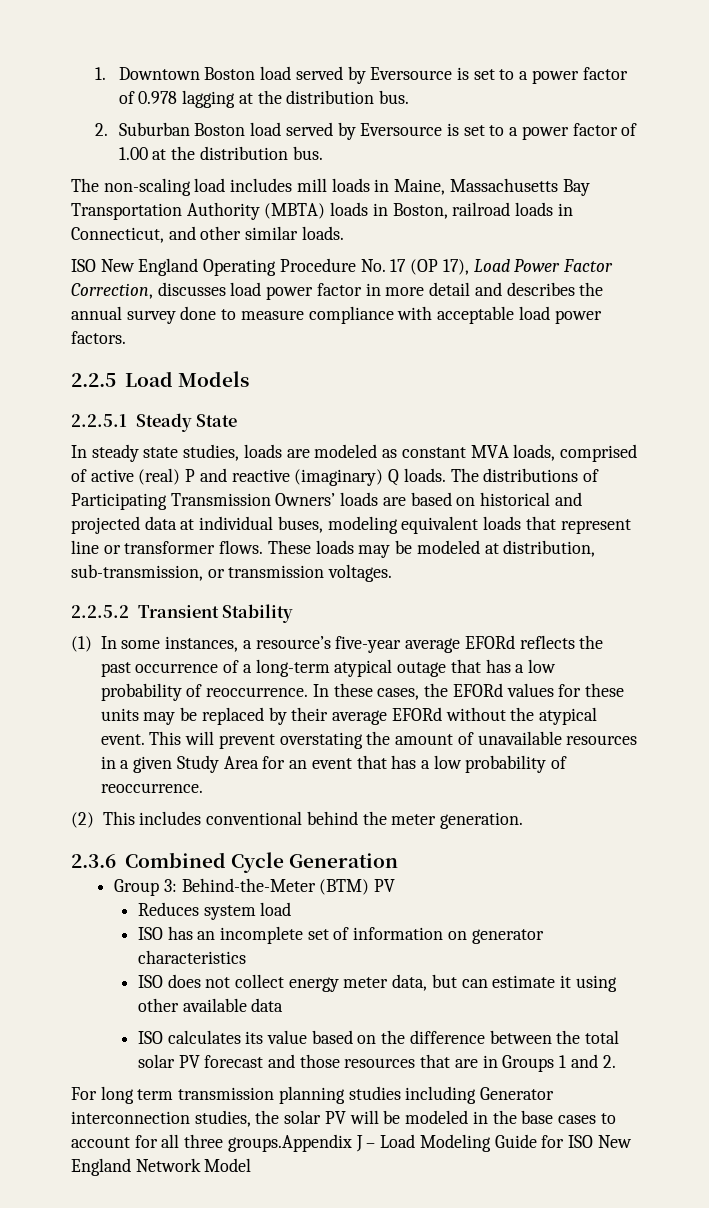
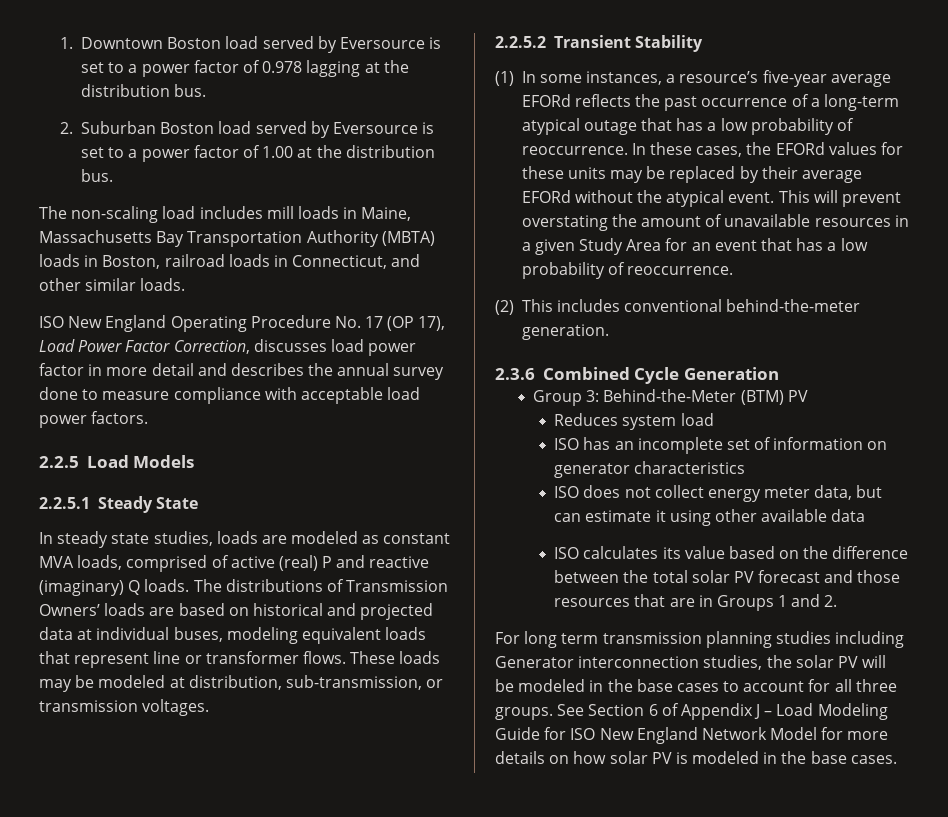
- The distributions of Participating Transmission Owners’ loads are based on historical and projected data at individual buses, modeling equivalent loads that represent line or transformer flows.
+ The distributions of Transmission Owners’ loads are based on historical and projected data at individual buses, modeling equivalent loads that represent line or transformer flows.
- (2) This includes conventional behind the meter generation.
+ (2) This includes conventional behind-the-meter generation.
- For long term transmission planning studies including Generator interconnection studies, the solar PV will be modeled in the base cases to account for all three groups.Appendix J – Load Modeling Guide for ISO New England Network Model
+ For long term transmission planning studies including Generator interconnection studies, the solar PV will be modeled in the base cases to account for all three groups. See Section 6 of Appendix J – Load Modeling Guide for ISO New England Network Model for more details on how solar PV is modeled in the base cases.

